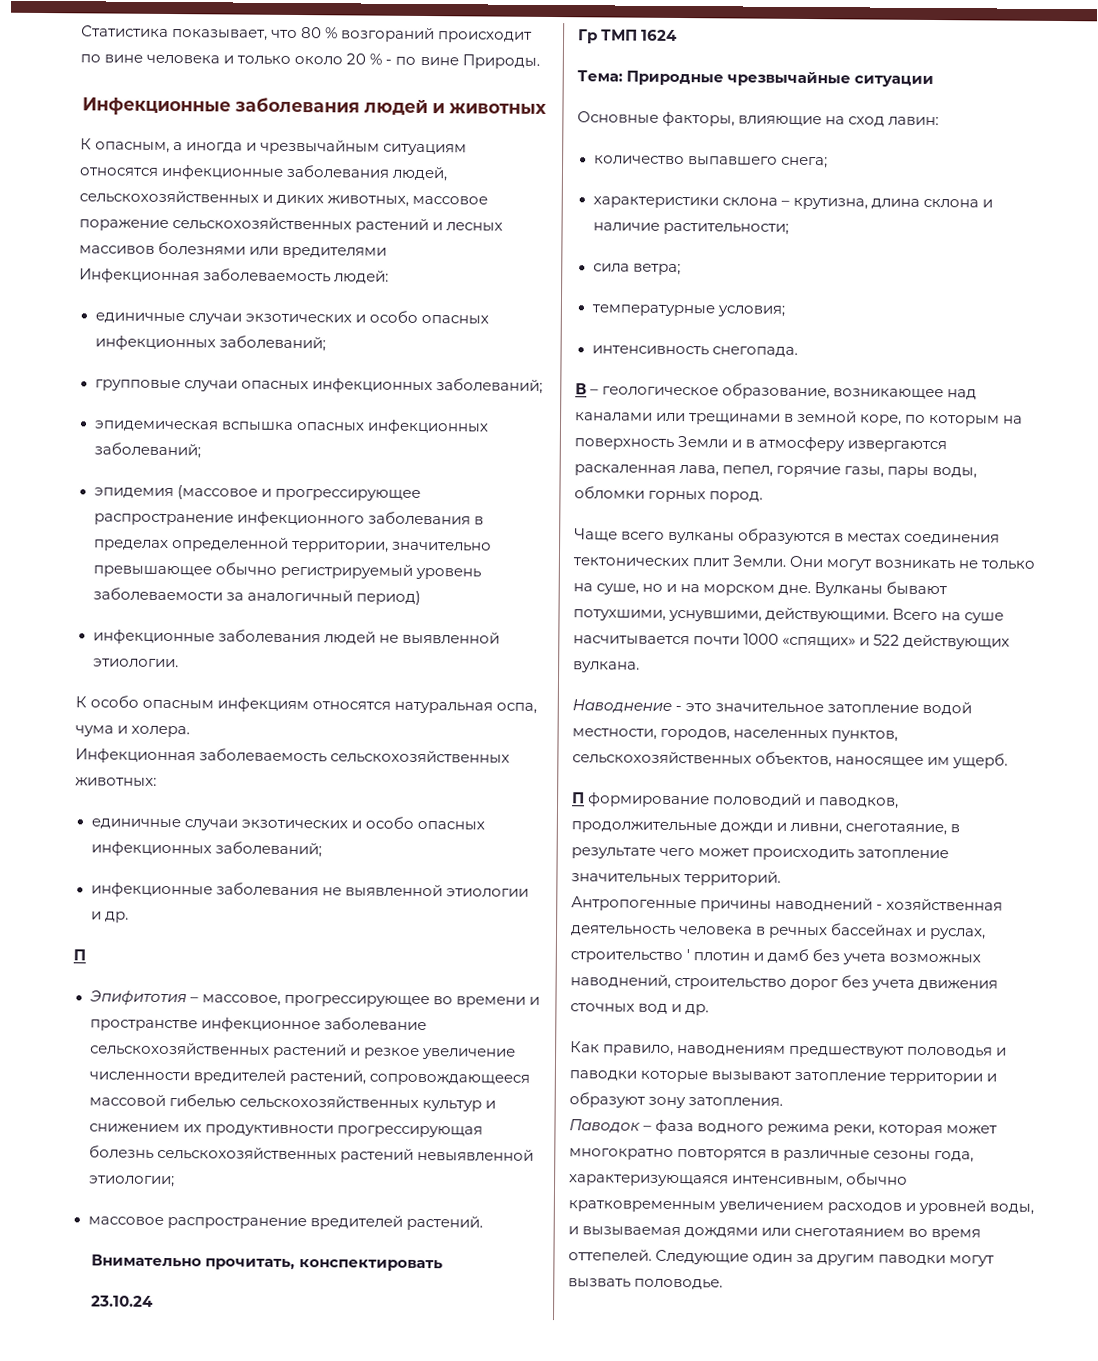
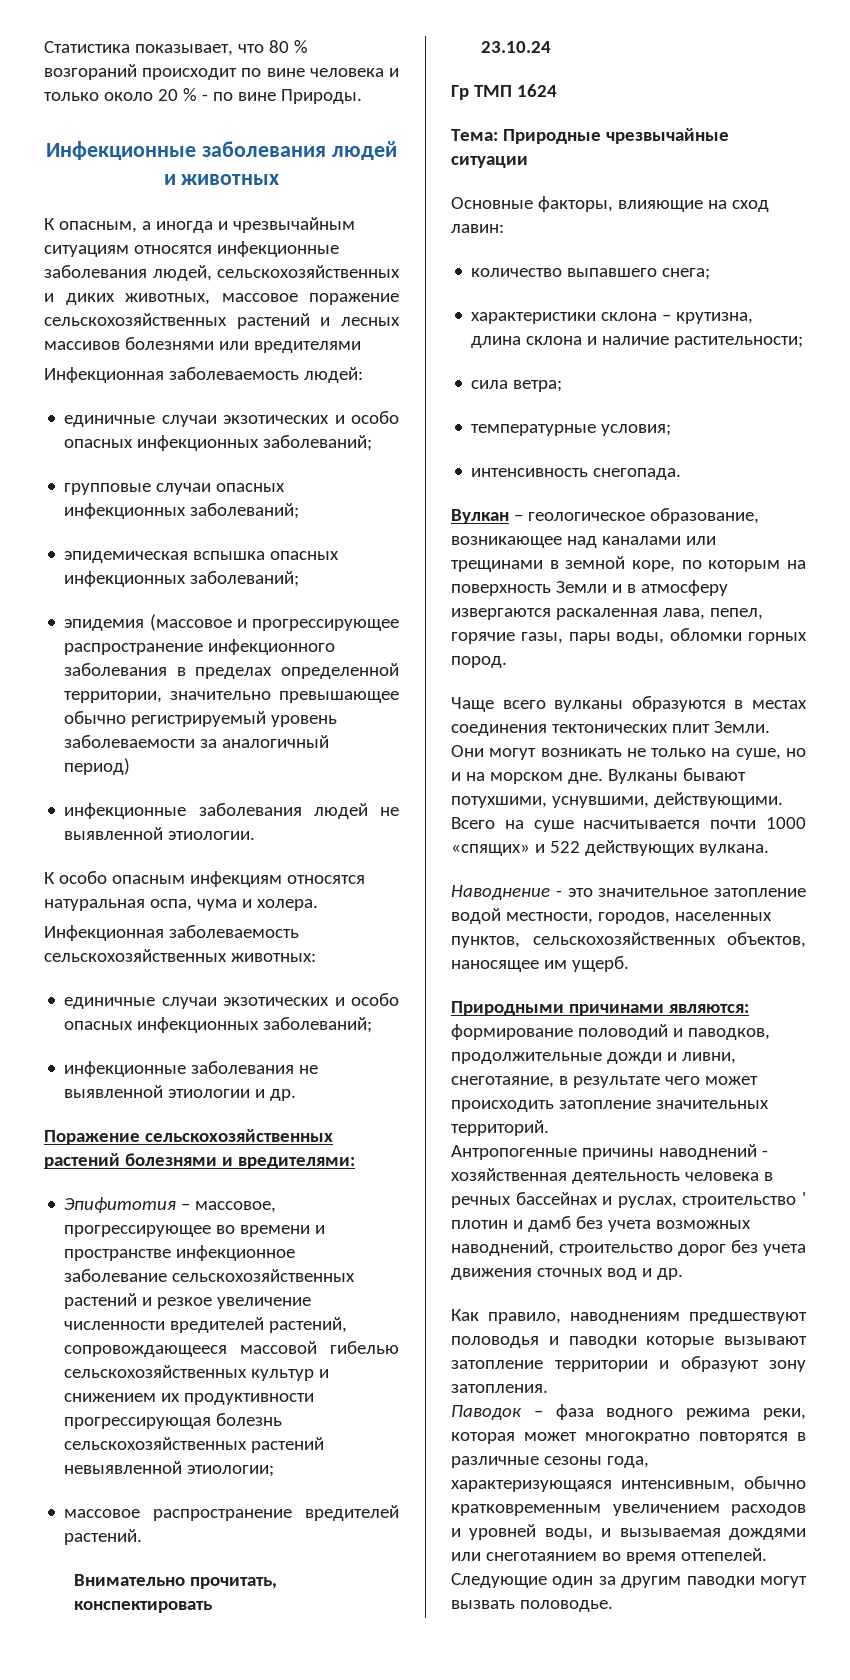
  инфекционные заболевания не выявленной этиологии и др.
- П
+ Поражение сельскохозяйственных растений болезнями и вредителями:
- В – геологическое образование, возникающее над каналами или трещинами в земной коре, по которым на поверхность Земли и в атмосферу извергаются раскаленная лава, пепел, горячие газы, пары воды, обломки горных пород.
+ Вулкан – геологическое образование, возникающее над каналами или трещинами в земной коре, по которым на поверхность Земли и в атмосферу извергаются раскаленная лава, пепел, горячие газы, пары воды, обломки горных пород.
- П формирование половодий и паводков, продолжительные дожди и ливни, снеготаяние, в результате чего может происходить затопление значительных территорий.
+ Природными причинами являются: формирование половодий и паводков, продолжительные дожди и ливни, снеготаяние, в результате чего может происходить затопление значительных территорий.

